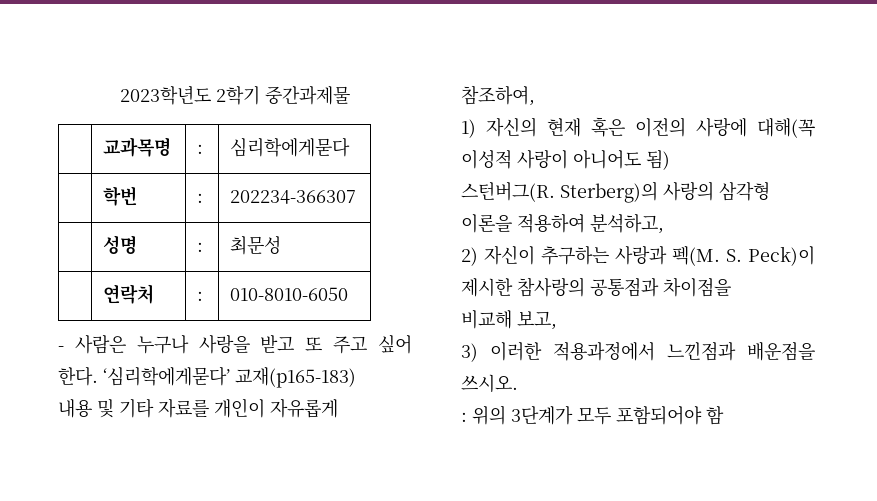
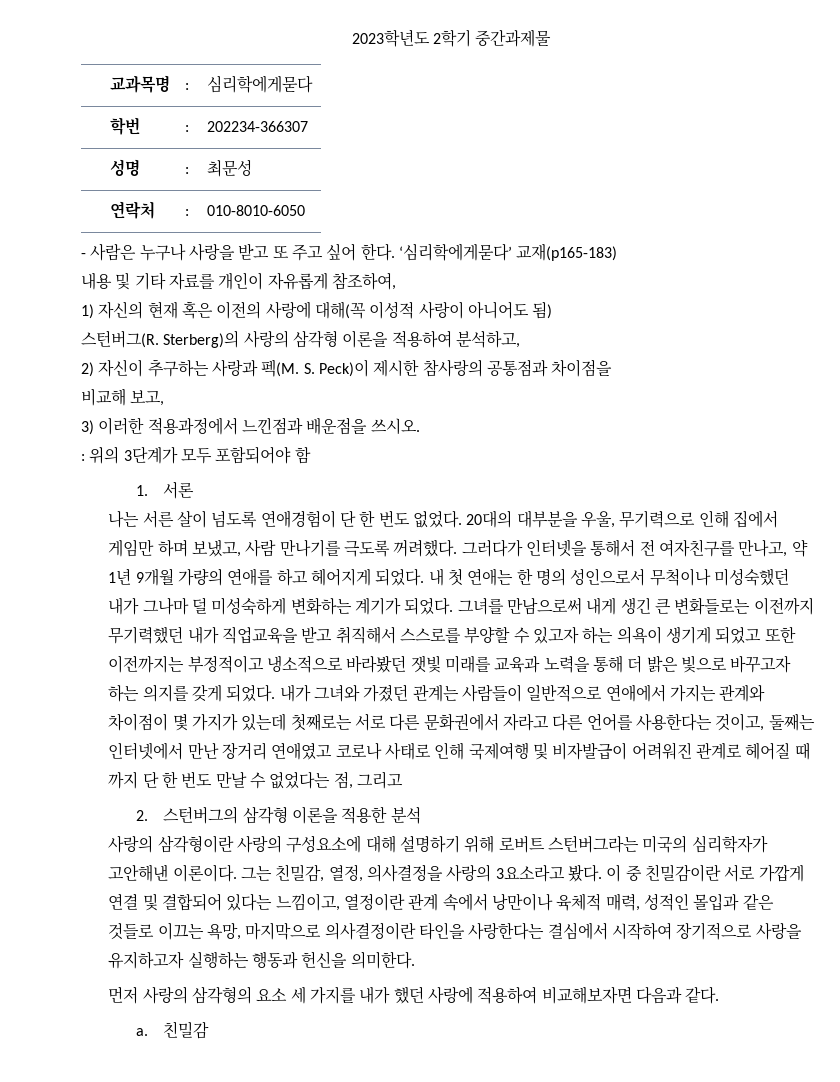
+ 1. 서론
+ 나는 서른 살이 넘도록 연애경험이 단 한 번도 없었다. 20대의 대부분을 우울, 무기력으로 인해 집에서 게임만 하며 보냈고, 사람 만나기를 극도록 꺼려했다. 그러다가 인터넷을 통해서 전 여자친구를 만나고, 약 1년 9개월 가량의 연애를 하고 헤어지게 되었다. 내 첫 연애는 한 명의 성인으로서 무척이나 미성숙했던 내가 그나마 덜 미성숙하게 변화하는 계기가 되었다. 그녀를 만남으로써 내게 생긴 큰 변화들로는 이전까지 무기력했던 내가 직업교육을 받고 취직해서 스스로를 부양할 수 있고자 하는 의욕이 생기게 되었고 또한 이전까지는 부정적이고 냉소적으로 바라봤던 잿빛 미래를 교육과 노력을 통해 더 밝은 빛으로 바꾸고자 하는 의지를 갖게 되었다. 내가 그녀와 가졌던 관계는 사람들이 일반적으로 연애에서 가지는 관계와 차이점이 몇 가지가 있는데 첫째로는 서로 다른 문화권에서 자라고 다른 언어를 사용한다는 것이고, 둘째는 인터넷에서 만난 장거리 연애였고 코로나 사태로 인해 국제여행 및 비자발급이 어려워진 관계로 헤어질 때 까지 단 한 번도 만날 수 없었다는 점, 그리고
+ 2. 스턴버그의 삼각형 이론을 적용한 분석
+ 사랑의 삼각형이란 사랑의 구성요소에 대해 설명하기 위해 로버트 스턴버그라는 미국의 심리학자가 고안해낸 이론이다. 그는 친밀감, 열정, 의사결정을 사랑의 3요소라고 봤다. 이 중 친밀감이란 서로 가깝게 연결 및 결합되어 있다는 느낌이고, 열정이란 관계 속에서 낭만이나 육체적 매력, 성적인 몰입과 같은 것들로 이끄는 욕망, 마지막으로 의사결정이란 타인을 사랑한다는 결심에서 시작하여 장기적으로 사랑을 유지하고자 실행하는 행동과 헌신을 의미한다.
+ 먼저 사랑의 삼각형의 요소 세 가지를 내가 했던 사랑에 적용하여 비교해보자면 다음과 같다.
+ a. 친밀감

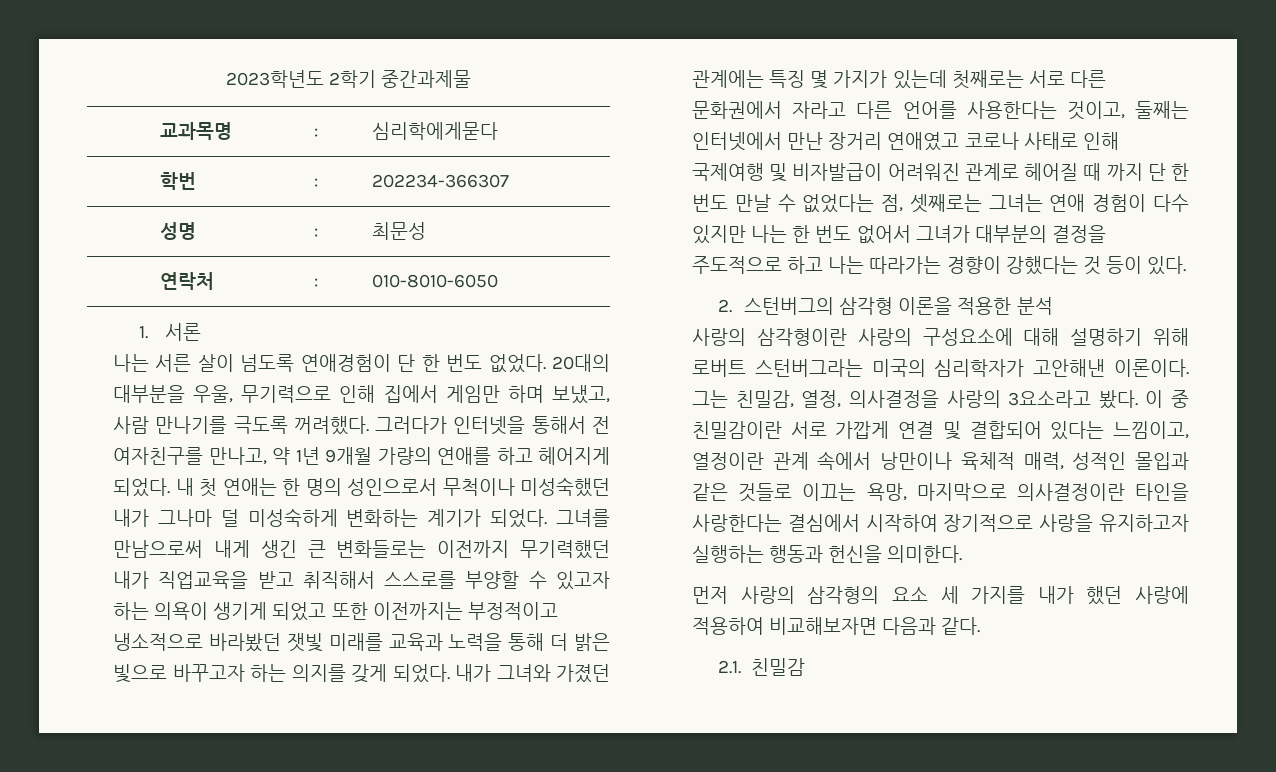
- - 사람은 누구나 사랑을 받고 또 주고 싶어 한다. ‘심리학에게묻다’ 교재(p165-183)
- 내용 및 기타 자료를 개인이 자유롭게 참조하여,
- 1) 자신의 현재 혹은 이전의 사랑에 대해(꼭 이성적 사랑이 아니어도 됨)
- 스턴버그(R. Sterberg)의 사랑의 삼각형 이론을 적용하여 분석하고,
- 2) 자신이 추구하는 사랑과 펙(M. S. Peck)이 제시한 참사랑의 공통점과 차이점을
- 비교해 보고,
- 3) 이러한 적용과정에서 느낀점과 배운점을 쓰시오.
- : 위의 3단계가 모두 포함되어야 함
- 내가 그녀와 가졌던 관계는 사람들이 일반적으로 연애에서 가지는 관계와 차이점이 몇 가지가 있는데 첫째로는 서로 다른 문화권에서 자라고 다른 언어를 사용한다는 것이고, 둘째는 인터넷에서 만난 장거리 연애였고 코로나 사태로 인해 국제여행 및 비자발급이 어려워진 관계로 헤어질 때 까지 단 한 번도 만날 수 없었다는 점, 그리고
+ 내가 그녀와 가졌던 관계에는 특징 몇 가지가 있는데 첫째로는 서로 다른 문화권에서 자라고 다른 언어를 사용한다는 것이고, 둘째는 인터넷에서 만난 장거리 연애였고 코로나 사태로 인해 국제여행 및 비자발급이 어려워진 관계로 헤어질 때 까지 단 한 번도 만날 수 없었다는 점, 셋째로는 그녀는 연애 경험이 다수 있지만 나는 한 번도 없어서 그녀가 대부분의 결정을 주도적으로 하고 나는 따라가는 경향이 강했다는 것 등이 있다.
- a. 친밀감
+ 2.1. 친밀감

